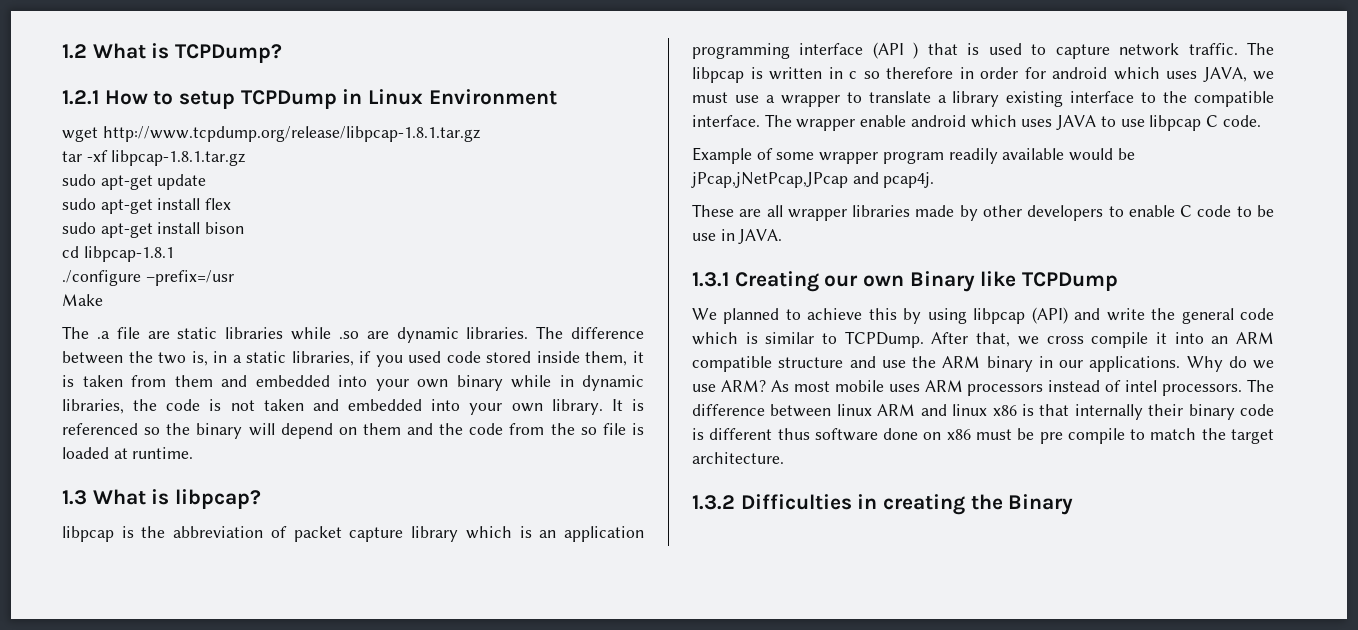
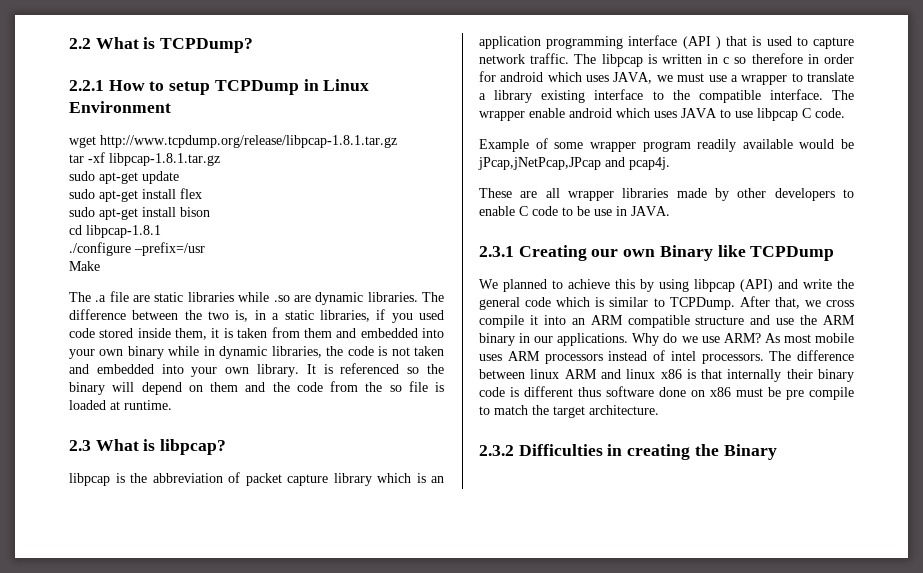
- 1.2 What is TCPDump?
+ 2.2 What is TCPDump?
- 1.2.1 How to setup TCPDump in Linux Environment
+ 2.2.1 How to setup TCPDump in Linux Environment
- 1.3 What is libpcap?
+ 2.3 What is libpcap?
- 1.3.1 Creating our own Binary like TCPDump
+ 2.3.1 Creating our own Binary like TCPDump
- 1.3.2 Difficulties in creating the Binary
+ 2.3.2 Difficulties in creating the Binary

